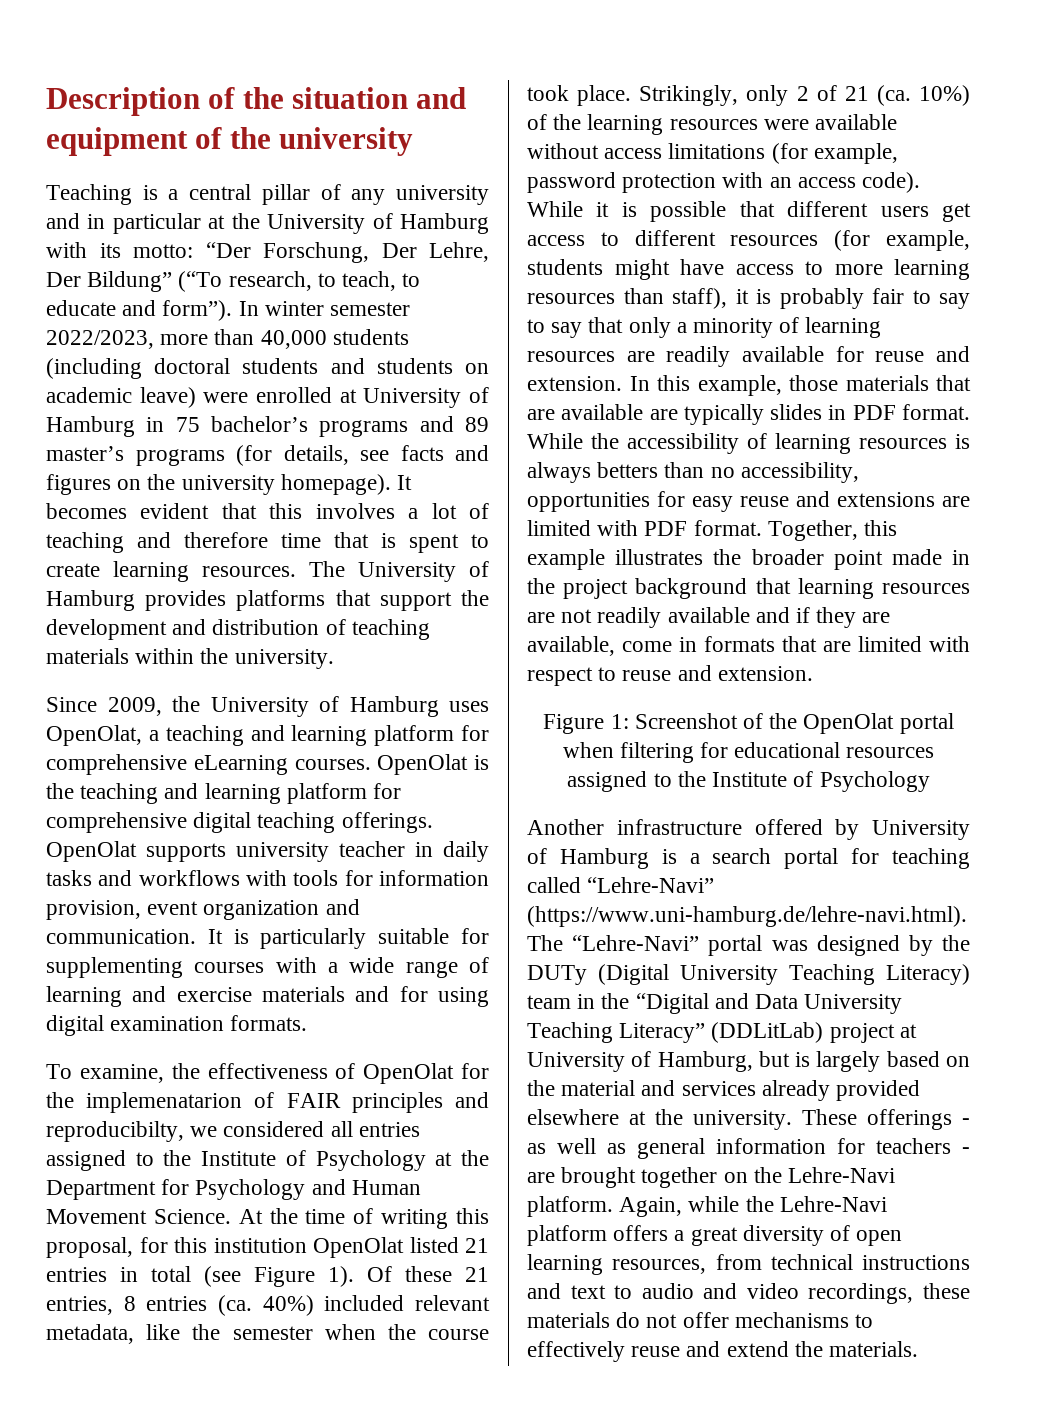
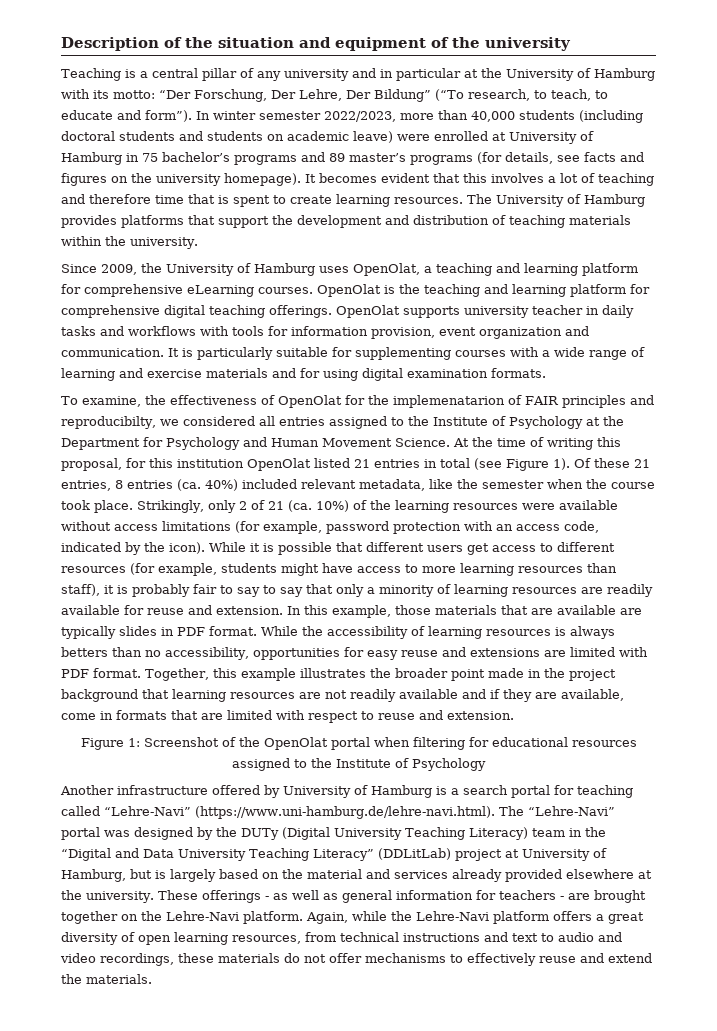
- Strikingly, only 2 of 21 (ca. 10%) of the learning resources were available without access limitations (for example, password protection with an access code).
+ Strikingly, only 2 of 21 (ca. 10%) of the learning resources were available without access limitations (for example, password protection with an access code, indicated by the icon).

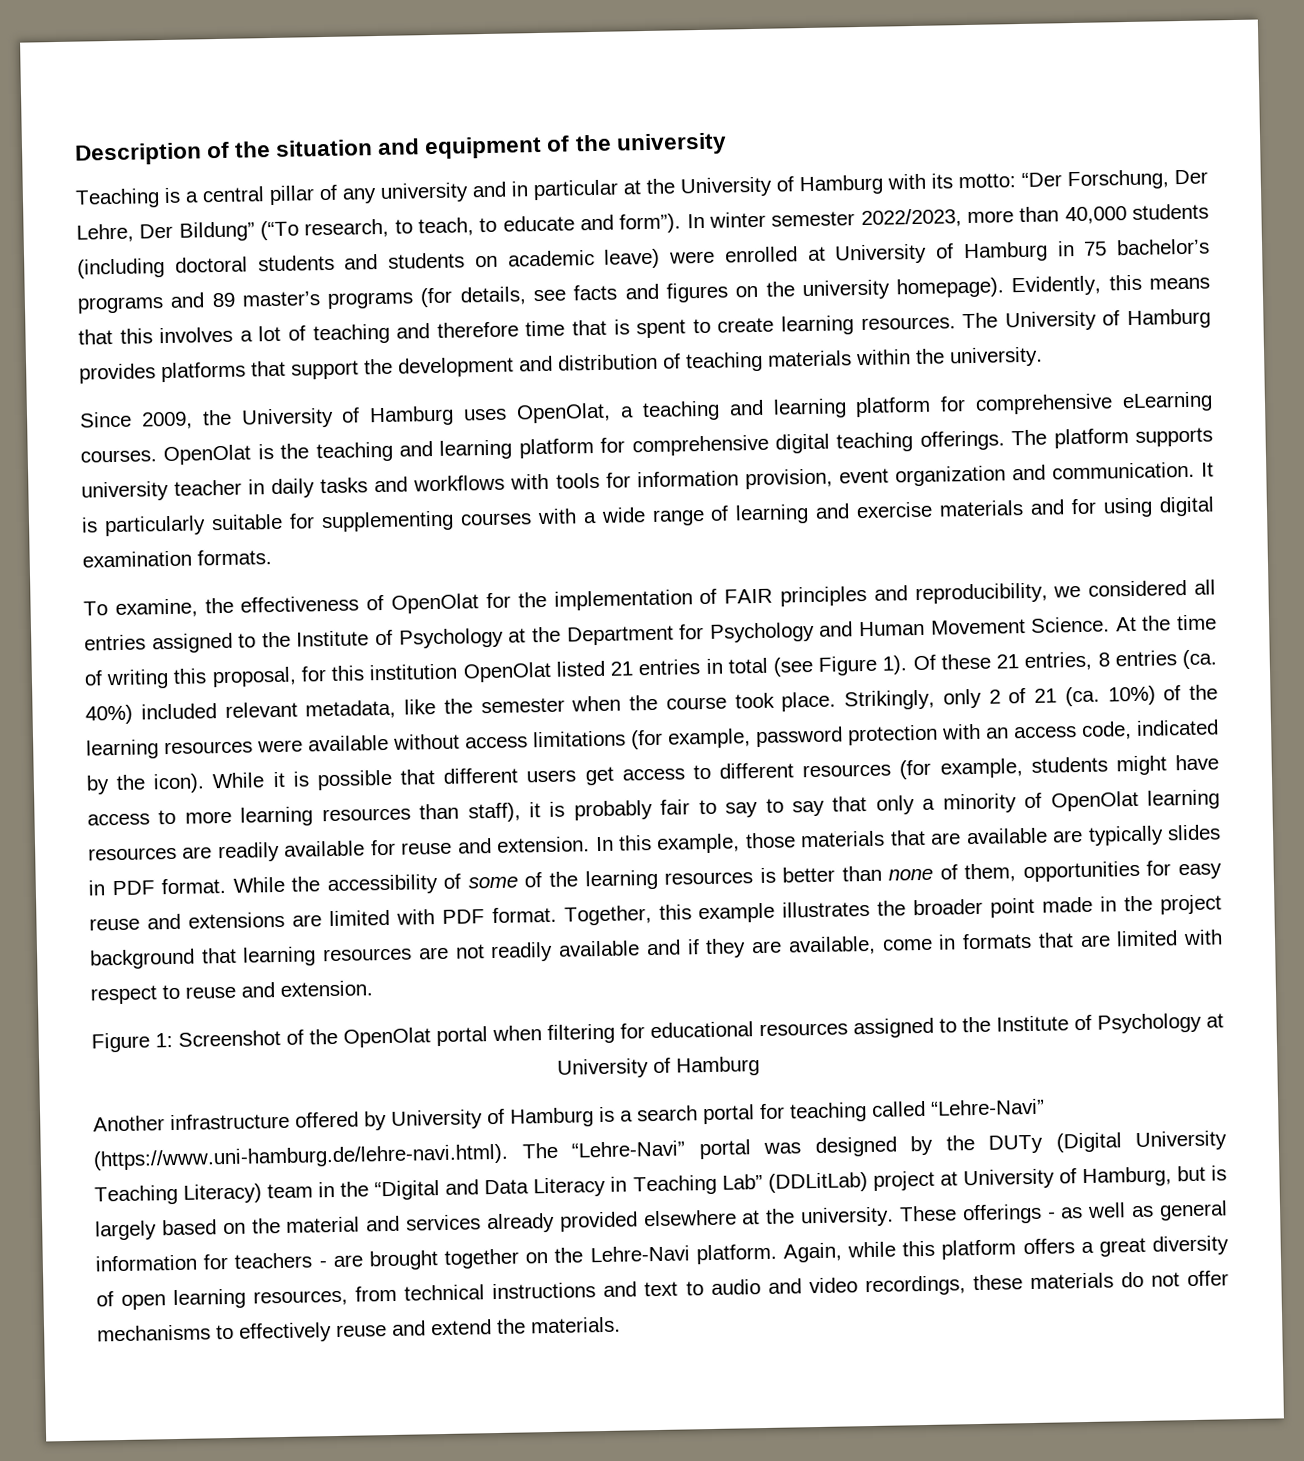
- It becomes evident that this involves a lot of teaching and therefore time that is spent to create learning resources.
+ Evidently, this means that this involves a lot of teaching and therefore time that is spent to create learning resources.
- OpenOlat supports university teacher in daily tasks and workflows with tools for information provision, event organization and communication.
+ The platform supports university teacher in daily tasks and workflows with tools for information provision, event organization and communication.
- To examine, the effectiveness of OpenOlat for the implemenatarion of FAIR principles and reproducibilty, we considered all entries assigned to the Institute of Psychology at the Department for Psychology and Human Movement Science.
+ To examine, the effectiveness of OpenOlat for the implementation of FAIR principles and reproducibility, we considered all entries assigned to the Institute of Psychology at the Department for Psychology and Human Movement Science.
- While it is possible that different users get access to different resources (for example, students might have access to more learning resources than staff), it is probably fair to say to say that only a minority of learning resources are readily available for reuse and extension.
+ While it is possible that different users get access to different resources (for example, students might have access to more learning resources than staff), it is probably fair to say to say that only a minority of OpenOlat learning resources are readily available for reuse and extension.
- While the accessibility of learning resources is always betters than no accessibility, opportunities for easy reuse and extensions are limited with PDF format.
+ While the accessibility of some of the learning resources is better than none of them, opportunities for easy reuse and extensions are limited with PDF format.
- Figure 1: Screenshot of the OpenOlat portal when filtering for educational resources assigned to the Institute of Psychology
+ Figure 1: Screenshot of the OpenOlat portal when filtering for educational resources assigned to the Institute of Psychology at University of Hamburg
- Another infrastructure offered by University of Hamburg is a search portal for teaching called “Lehre-Navi” (https://www.uni-hamburg.de/lehre-navi.html). The “Lehre-Navi” portal was designed by the DUTy (Digital University Teaching Literacy) team in the “Digital and Data University Teaching Literacy” (DDLitLab) project at University of Hamburg, but is largely based on the material and services already provided elsewhere at the university.
+ Another infrastructure offered by University of Hamburg is a search portal for teaching called “Lehre-Navi” (https://www.uni-hamburg.de/lehre-navi.html). The “Lehre-Navi” portal was designed by the DUTy (Digital University Teaching Literacy) team in the “Digital and Data Literacy in Teaching Lab” (DDLitLab) project at University of Hamburg, but is largely based on the material and services already provided elsewhere at the university.
- Again, while the Lehre-Navi platform offers a great diversity of open learning resources, from technical instructions and text to audio and video recordings, these materials do not offer mechanisms to effectively reuse and extend the materials.
+ Again, while this platform offers a great diversity of open learning resources, from technical instructions and text to audio and video recordings, these materials do not offer mechanisms to effectively reuse and extend the materials.

